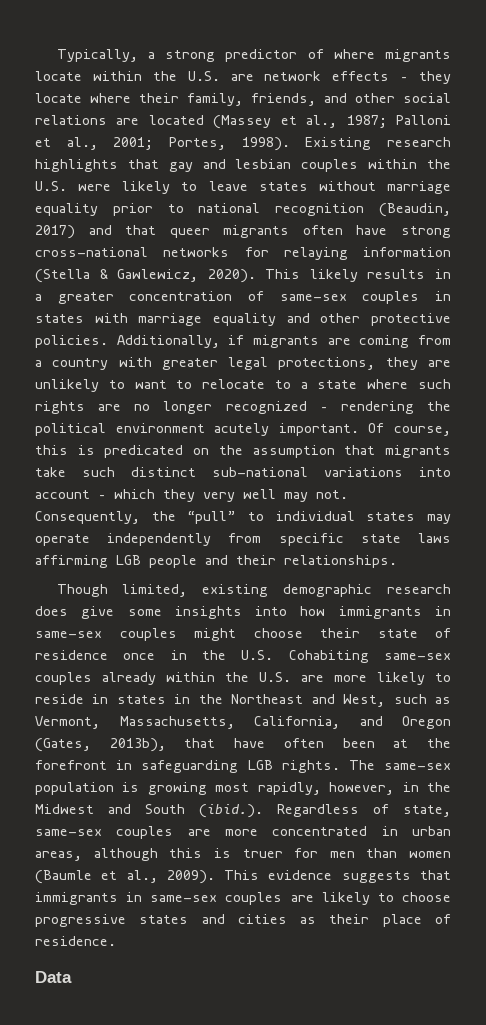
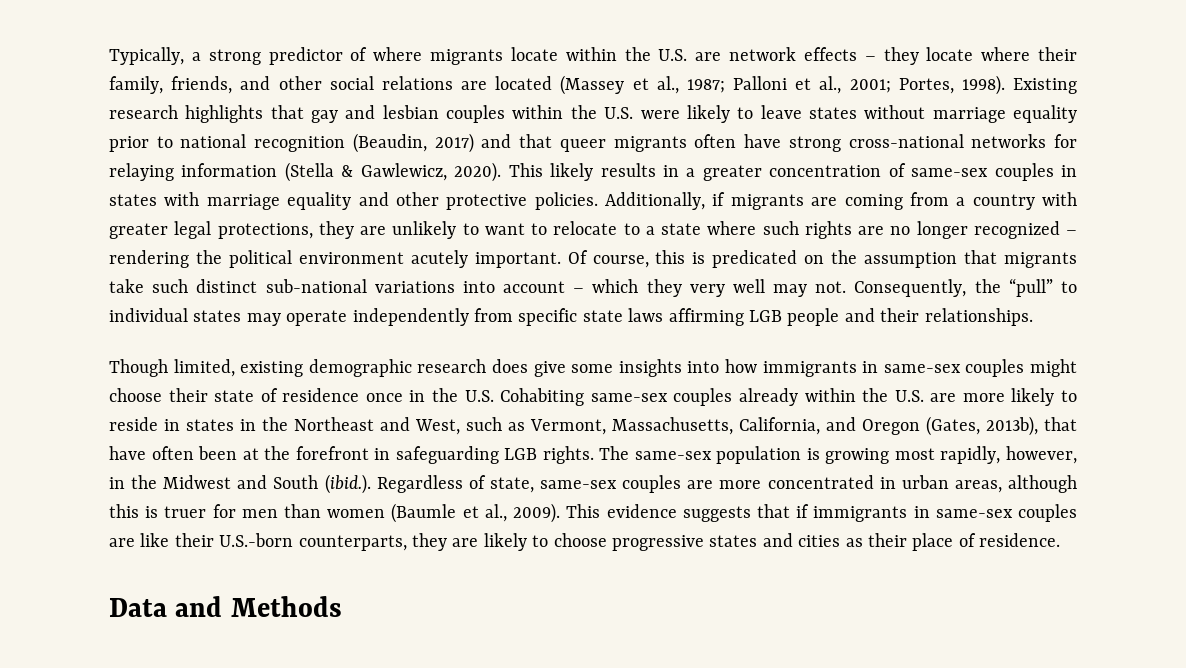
- This evidence suggests that immigrants in same-sex couples are likely to choose progressive states and cities as their place of residence.
+ This evidence suggests that if immigrants in same-sex couples are like their U.S.-born counterparts, they are likely to choose progressive states and cities as their place of residence.
- Data
+ Data and Methods

